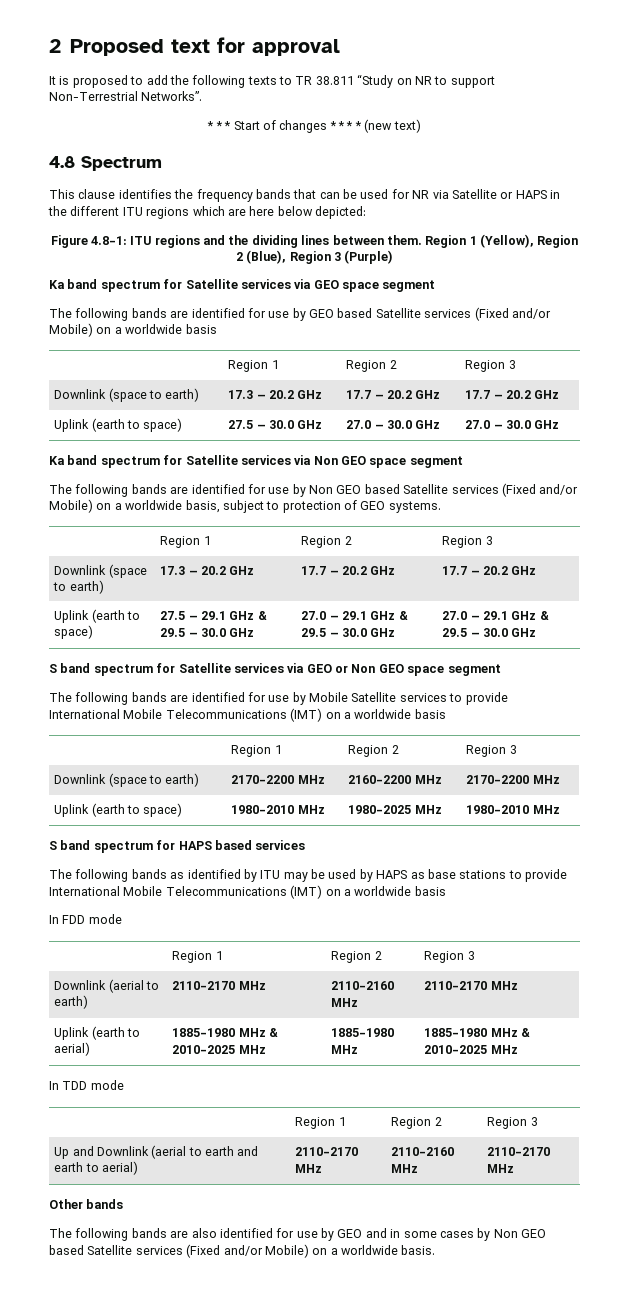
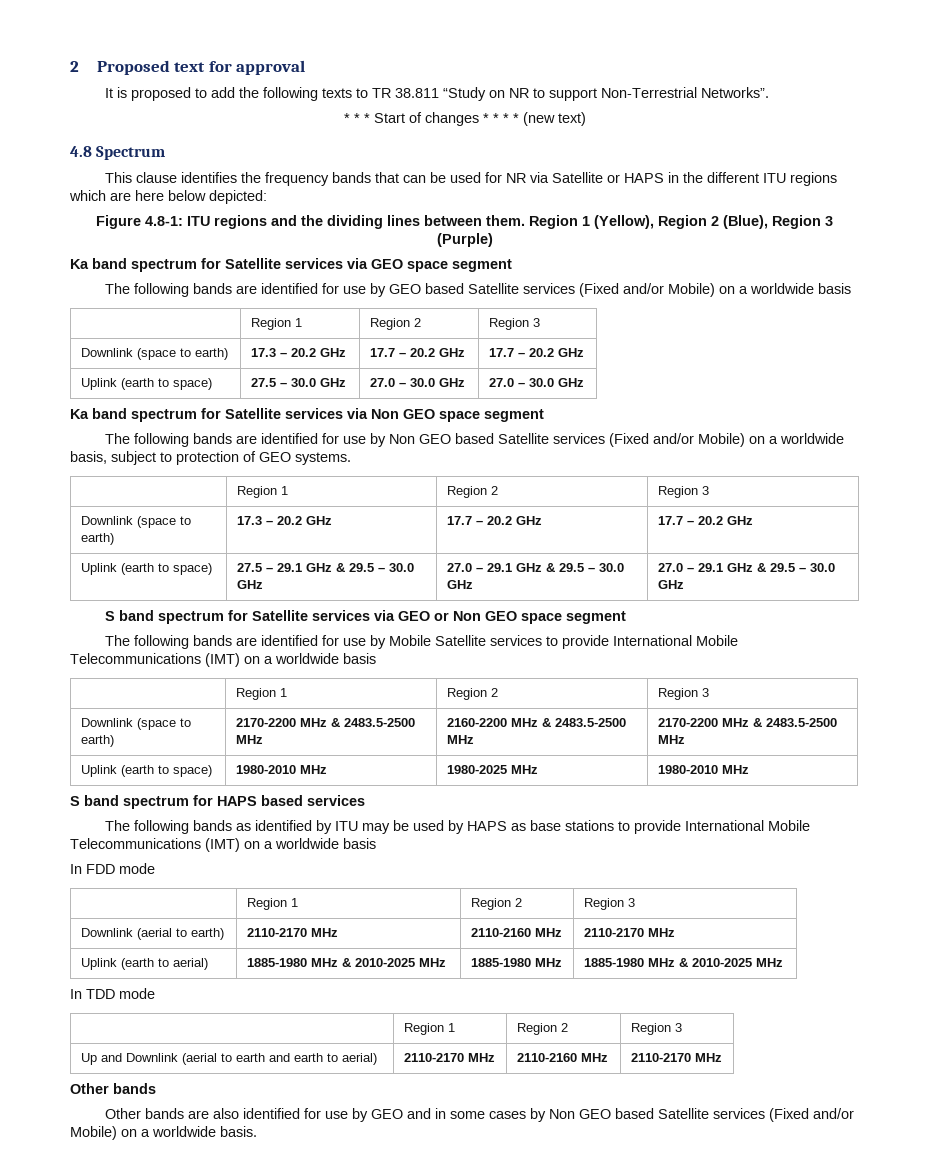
- Downlink (space to earth) | 2170-2200 MHz | 2160-2200 MHz | 2170-2200 MHz
+ Downlink (space to earth) | 2170-2200 MHz & 2483.5-2500 MHz | 2160-2200 MHz & 2483.5-2500 MHz | 2170-2200 MHz & 2483.5-2500 MHz
- The following bands are also identified for use by GEO and in some cases by Non GEO based Satellite services (Fixed and/or Mobile) on a worldwide basis.
+ Other bands are also identified for use by GEO and in some cases by Non GEO based Satellite services (Fixed and/or Mobile) on a worldwide basis.

